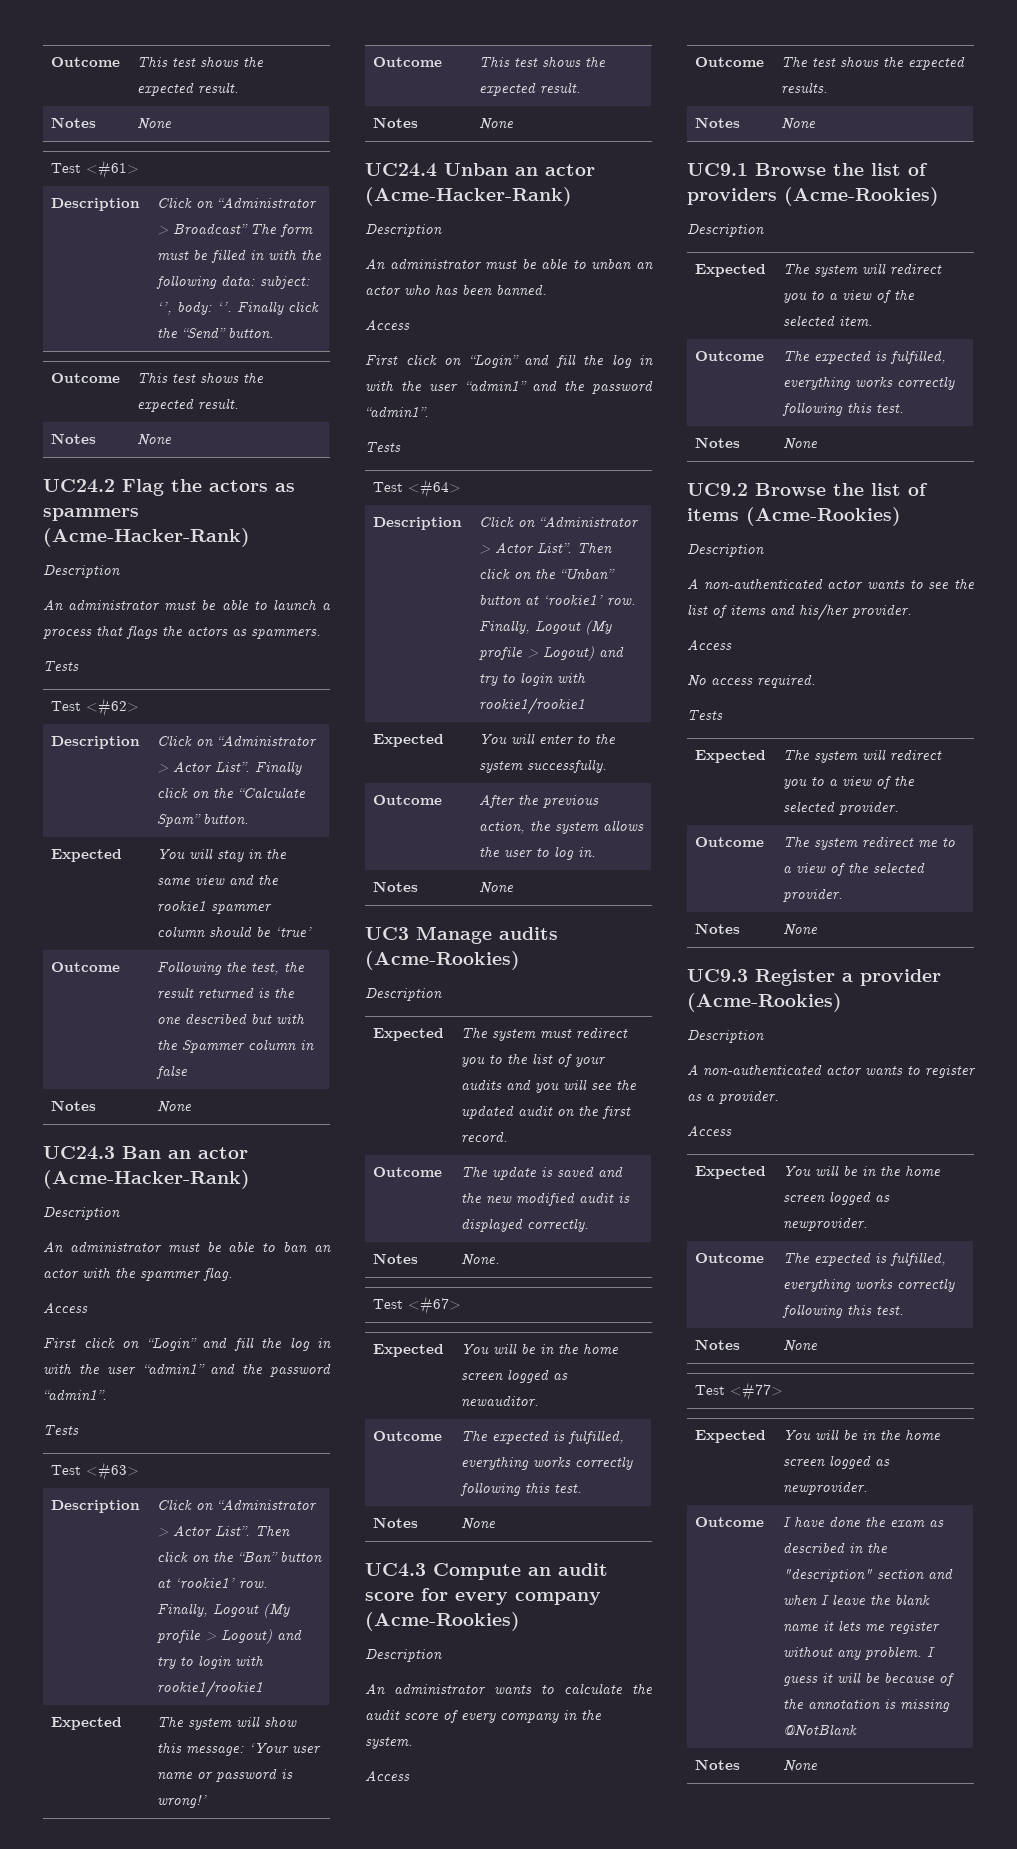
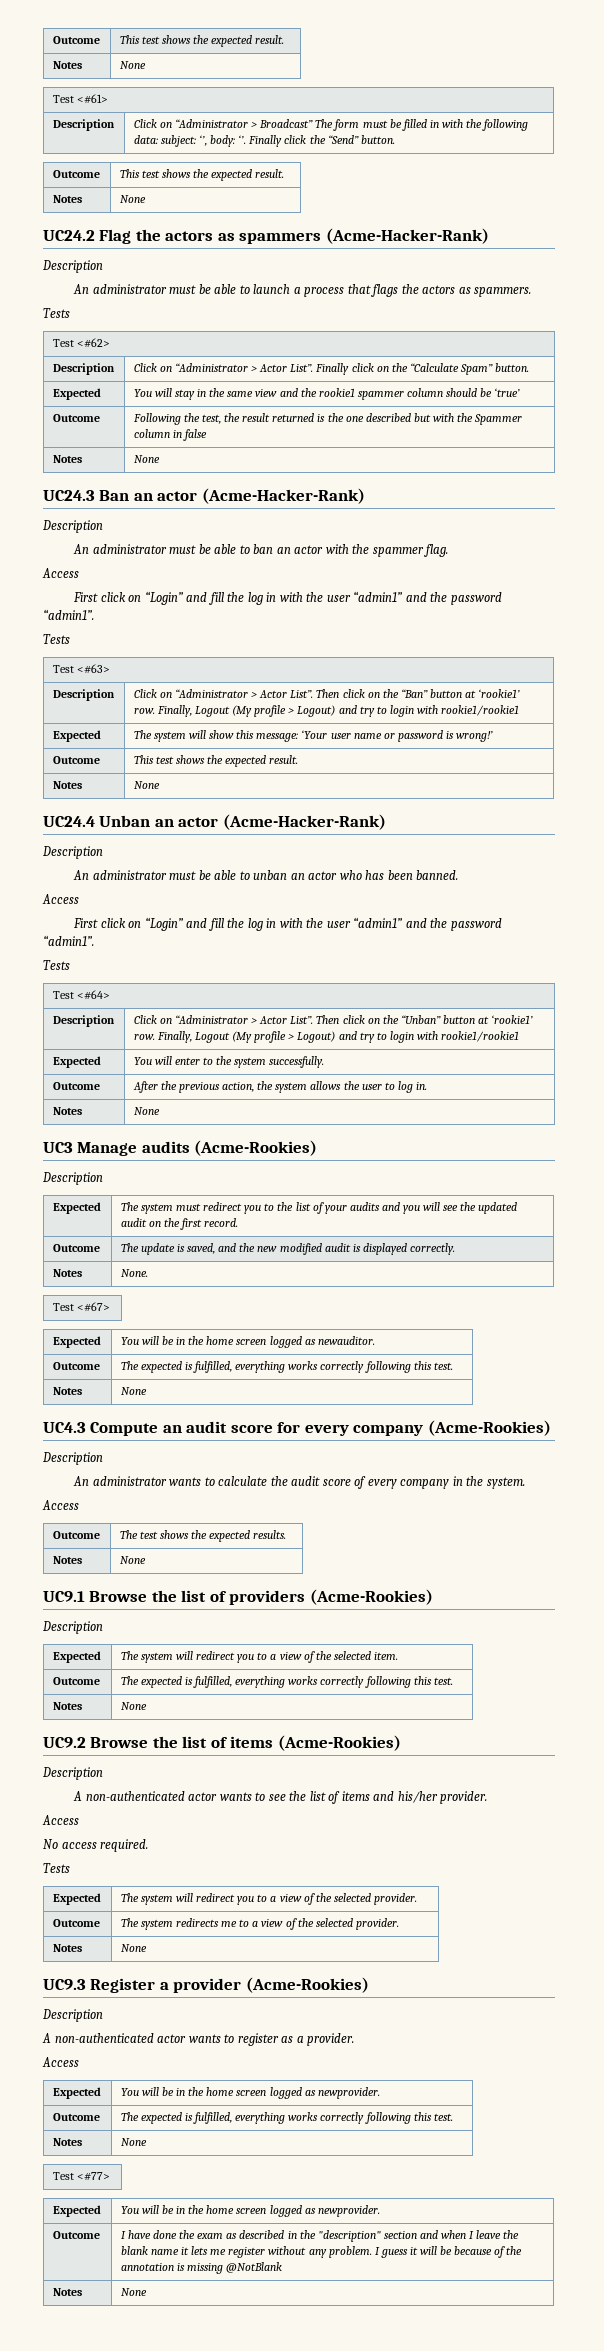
- Outcome | The update is saved and the new modified audit is displayed correctly.
+ Outcome | The update is saved, and the new modified audit is displayed correctly.
- Outcome | The system redirect me to a view of the selected provider.
+ Outcome | The system redirects me to a view of the selected provider.

